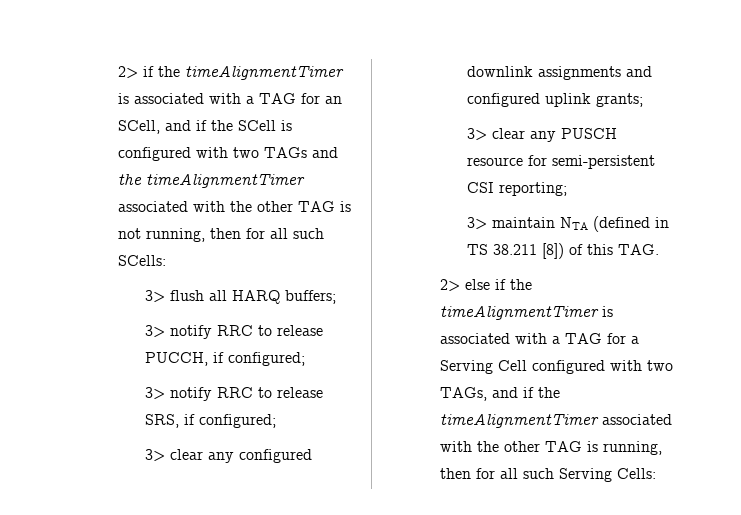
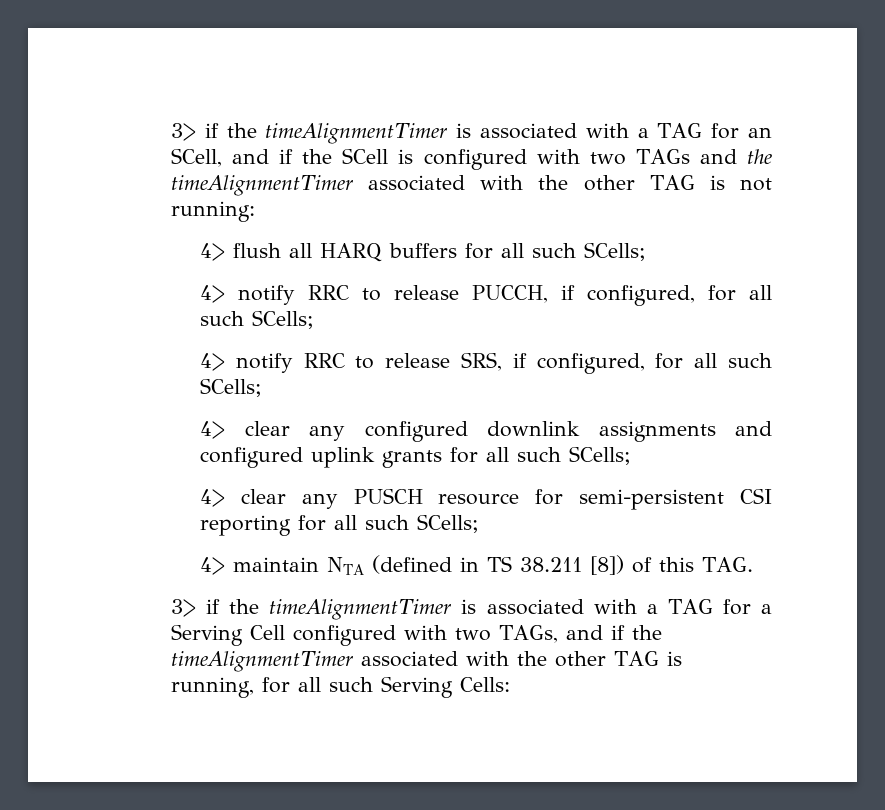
- 2> if the timeAlignmentTimer is associated with a TAG for an SCell, and if the SCell is configured with two TAGs and the timeAlignmentTimer associated with the other TAG is not running, then for all such SCells:
- 3> flush all HARQ buffers;
- 3> notify RRC to release PUCCH, if configured;
- 3> notify RRC to release SRS, if configured;
- 3> clear any configured downlink assignments and configured uplink grants;
- 3> clear any PUSCH resource for semi-persistent CSI reporting;
- 3> maintain NTA (defined in TS 38.211 [8]) of this TAG.
+ 3> if the timeAlignmentTimer is associated with a TAG for an SCell, and if the SCell is configured with two TAGs and the timeAlignmentTimer associated with the other TAG is not running:
+ 4> flush all HARQ buffers for all such SCells;
+ 4> notify RRC to release PUCCH, if configured, for all such SCells;
+ 4> notify RRC to release SRS, if configured, for all such SCells;
+ 4> clear any configured downlink assignments and configured uplink grants for all such SCells;
+ 4> clear any PUSCH resource for semi-persistent CSI reporting for all such SCells;
+ 4> maintain NTA (defined in TS 38.211 [8]) of this TAG.
- 2> else if the timeAlignmentTimer is associated with a TAG for a Serving Cell configured with two TAGs, and if the timeAlignmentTimer associated with the other TAG is running, then for all such Serving Cells:
+ 3> if the timeAlignmentTimer is associated with a TAG for a Serving Cell configured with two TAGs, and if the timeAlignmentTimer associated with the other TAG is running, for all such Serving Cells:

